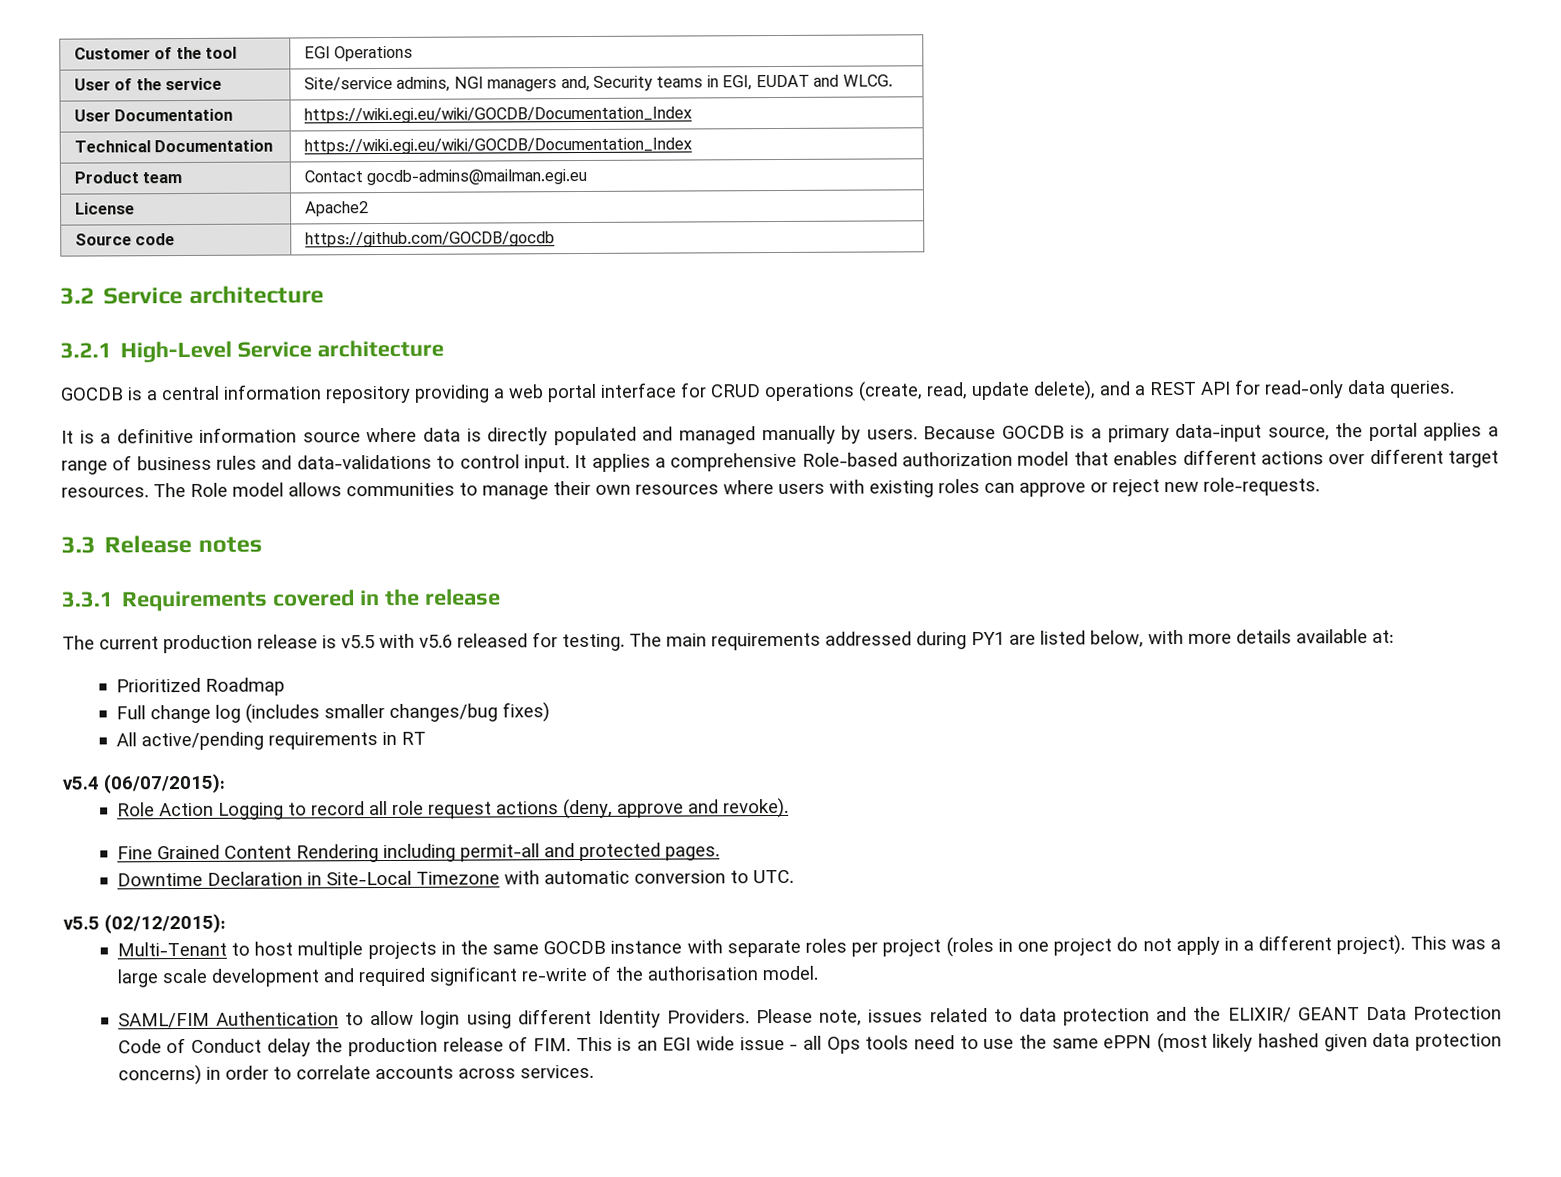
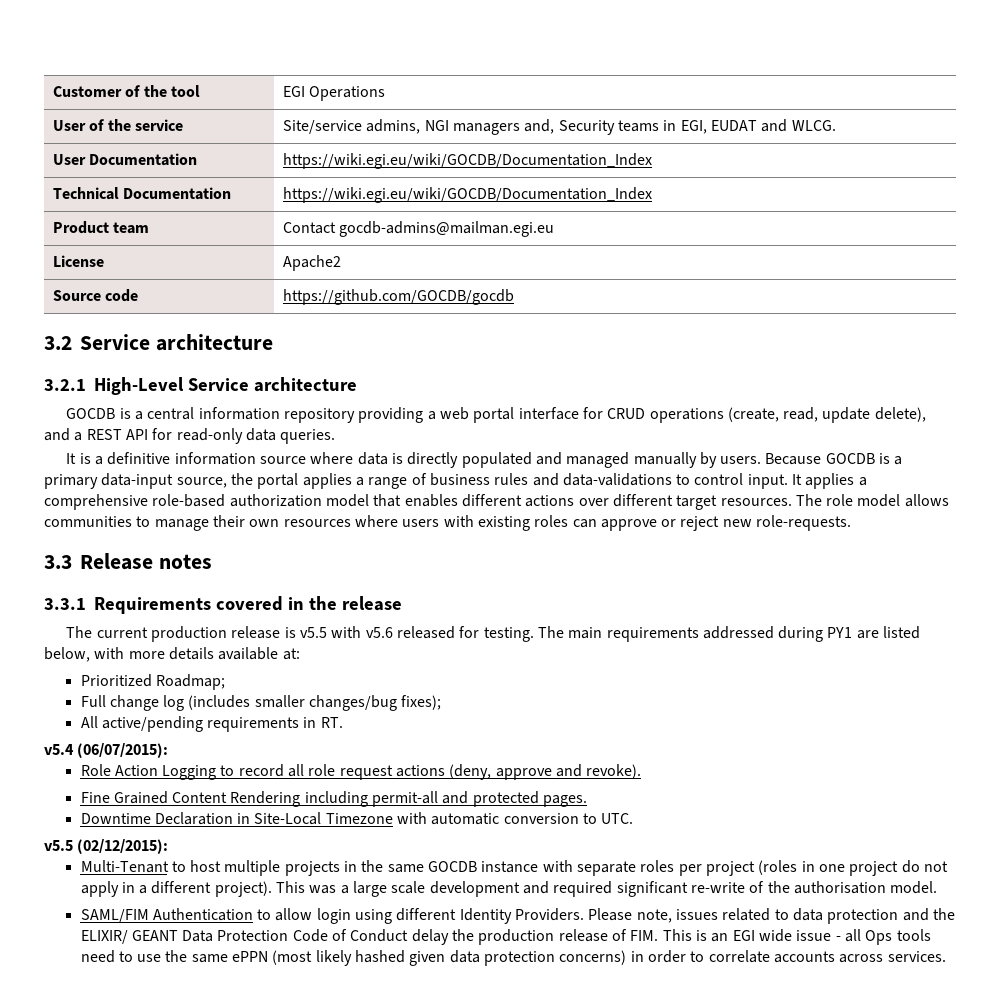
- It applies a comprehensive Role-based authorization model that enables different actions over different target resources.
+ It applies a comprehensive role-based authorization model that enables different actions over different target resources.
- The Role model allows communities to manage their own resources where users with existing roles can approve or reject new role-requests.
+ The role model allows communities to manage their own resources where users with existing roles can approve or reject new role-requests.
- Prioritized Roadmap
+ Prioritized Roadmap;
- Full change log (includes smaller changes/bug fixes)
+ Full change log (includes smaller changes/bug fixes);
- All active/pending requirements in RT
+ All active/pending requirements in RT.

